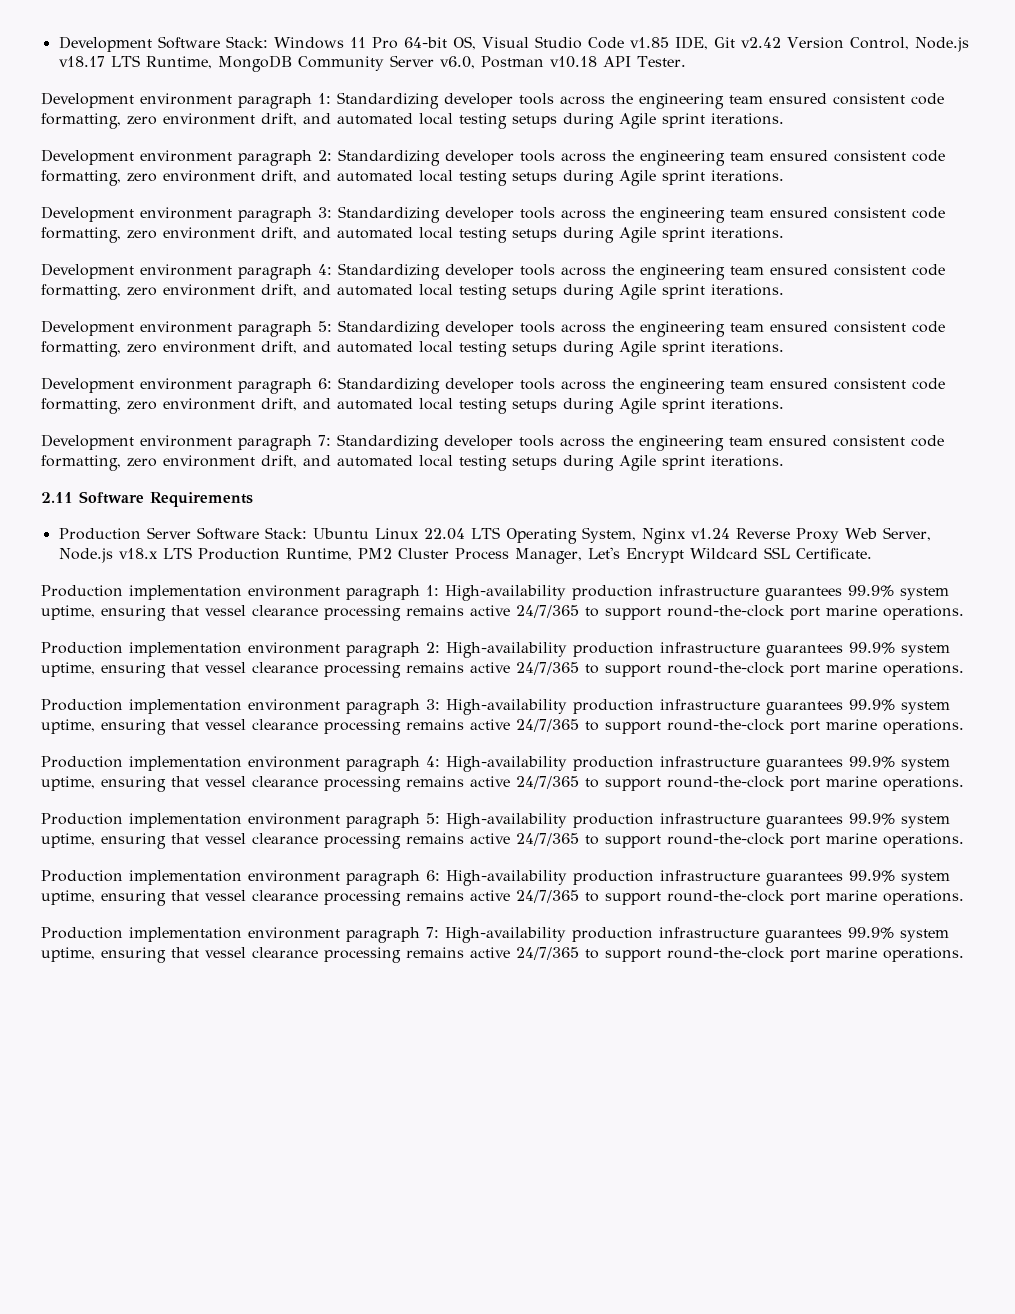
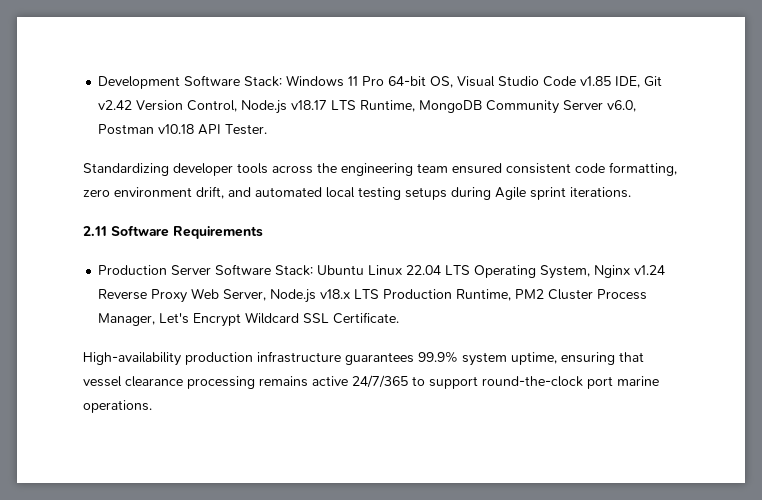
- Development environment paragraph 1: Standardizing developer tools across the engineering team ensured consistent code formatting, zero environment drift, and automated local testing setups during Agile sprint iterations.
- Development environment paragraph 2: Standardizing developer tools across the engineering team ensured consistent code formatting, zero environment drift, and automated local testing setups during Agile sprint iterations.
- Development environment paragraph 3: Standardizing developer tools across the engineering team ensured consistent code formatting, zero environment drift, and automated local testing setups during Agile sprint iterations.
- Development environment paragraph 4: Standardizing developer tools across the engineering team ensured consistent code formatting, zero environment drift, and automated local testing setups during Agile sprint iterations.
- Development environment paragraph 5: Standardizing developer tools across the engineering team ensured consistent code formatting, zero environment drift, and automated local testing setups during Agile sprint iterations.
- Development environment paragraph 6: Standardizing developer tools across the engineering team ensured consistent code formatting, zero environment drift, and automated local testing setups during Agile sprint iterations.
- Development environment paragraph 7: Standardizing developer tools across the engineering team ensured consistent code formatting, zero environment drift, and automated local testing setups during Agile sprint iterations.
+ Standardizing developer tools across the engineering team ensured consistent code formatting, zero environment drift, and automated local testing setups during Agile sprint iterations.
- Production implementation environment paragraph 1: High-availability production infrastructure guarantees 99.9% system uptime, ensuring that vessel clearance processing remains active 24/7/365 to support round-the-clock port marine operations.
+ High-availability production infrastructure guarantees 99.9% system uptime, ensuring that vessel clearance processing remains active 24/7/365 to support round-the-clock port marine operations.
- Production implementation environment paragraph 2: High-availability production infrastructure guarantees 99.9% system uptime, ensuring that vessel clearance processing remains active 24/7/365 to support round-the-clock port marine operations.
- Production implementation environment paragraph 3: High-availability production infrastructure guarantees 99.9% system uptime, ensuring that vessel clearance processing remains active 24/7/365 to support round-the-clock port marine operations.
- Production implementation environment paragraph 4: High-availability production infrastructure guarantees 99.9% system uptime, ensuring that vessel clearance processing remains active 24/7/365 to support round-the-clock port marine operations.
- Production implementation environment paragraph 5: High-availability production infrastructure guarantees 99.9% system uptime, ensuring that vessel clearance processing remains active 24/7/365 to support round-the-clock port marine operations.
- Production implementation environment paragraph 6: High-availability production infrastructure guarantees 99.9% system uptime, ensuring that vessel clearance processing remains active 24/7/365 to support round-the-clock port marine operations.
- Production implementation environment paragraph 7: High-availability production infrastructure guarantees 99.9% system uptime, ensuring that vessel clearance processing remains active 24/7/365 to support round-the-clock port marine operations.

